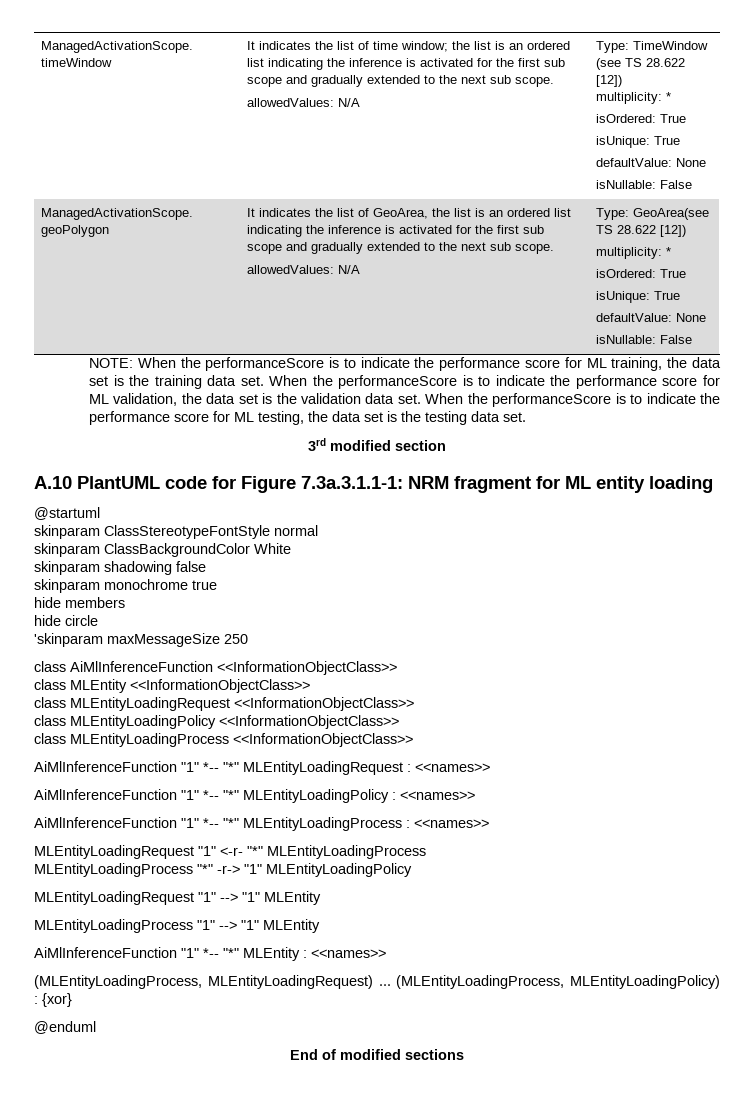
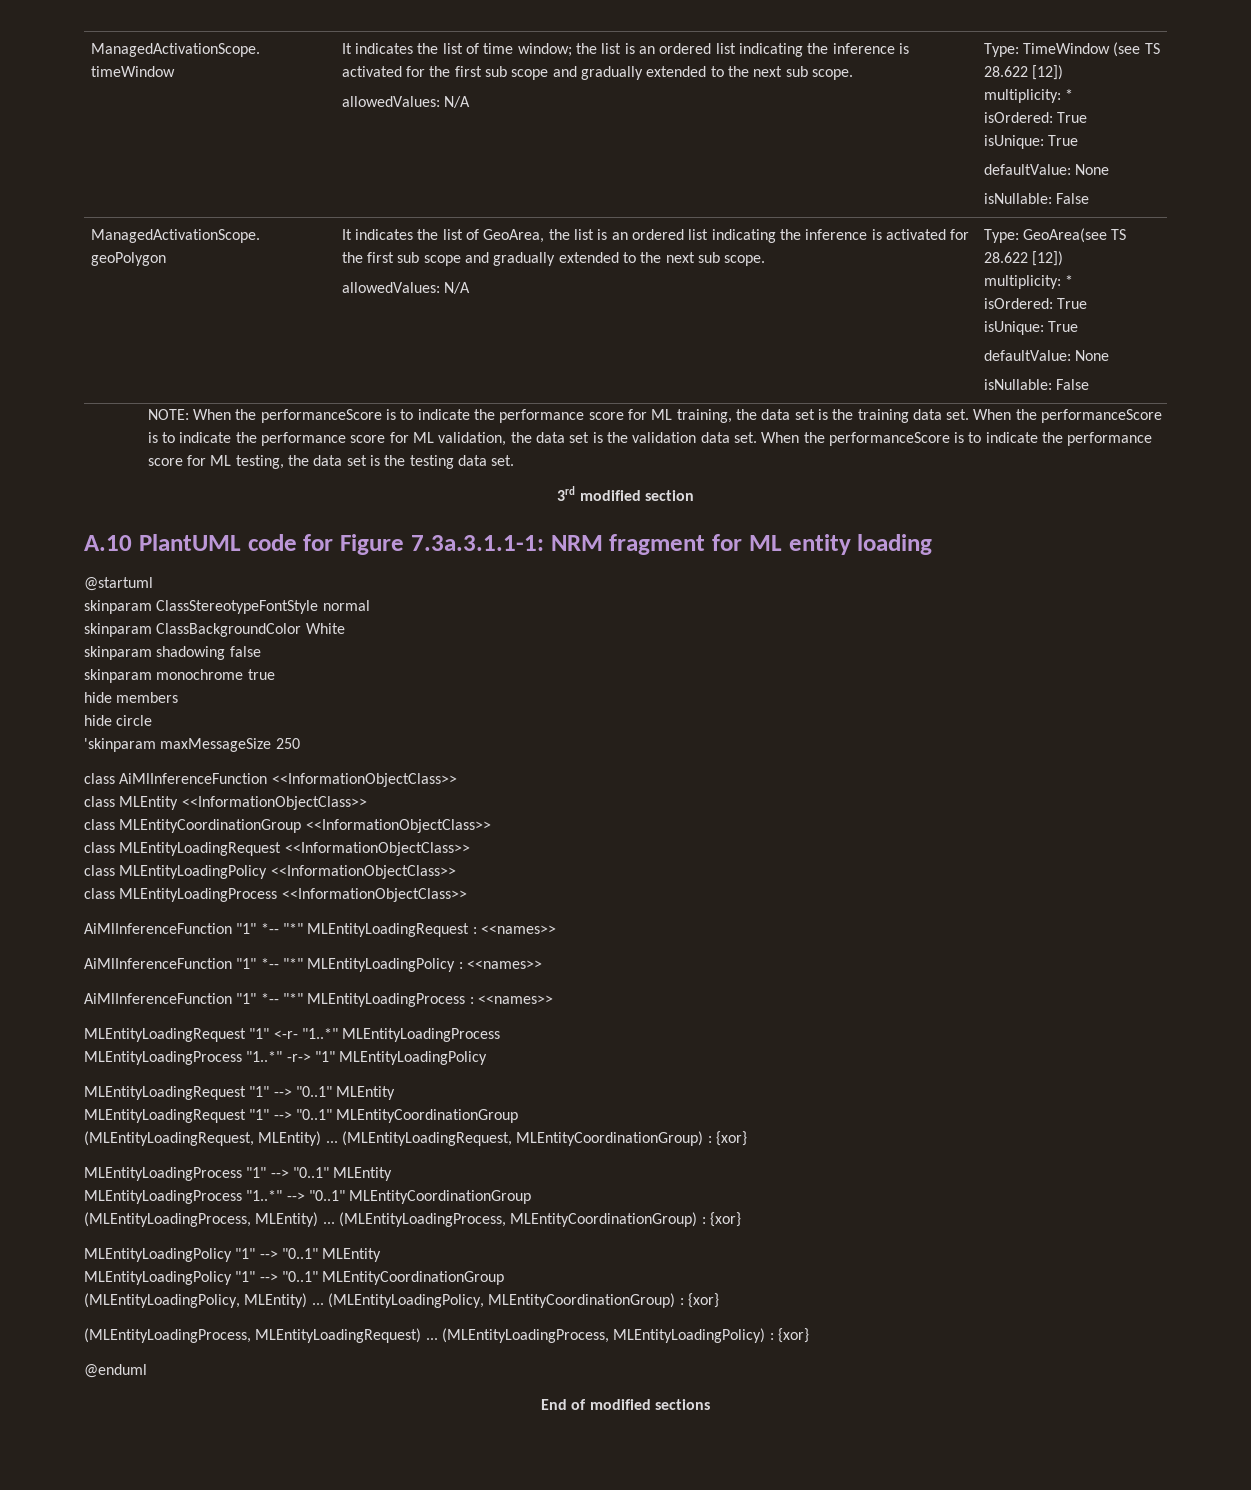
+ class MLEntityCoordinationGroup <<InformationObjectClass>>
- MLEntityLoadingRequest "1" <-r- "*" MLEntityLoadingProcess
+ MLEntityLoadingRequest "1" <-r- "1..*" MLEntityLoadingProcess
- MLEntityLoadingProcess "*" -r-> "1" MLEntityLoadingPolicy
+ MLEntityLoadingProcess "1..*" -r-> "1" MLEntityLoadingPolicy
- MLEntityLoadingRequest "1" --> "1" MLEntity
+ MLEntityLoadingRequest "1" --> "0..1" MLEntity
+ MLEntityLoadingRequest "1" --> "0..1" MLEntityCoordinationGroup
+ (MLEntityLoadingRequest, MLEntity) ... (MLEntityLoadingRequest, MLEntityCoordinationGroup) : {xor}
- MLEntityLoadingProcess "1" --> "1" MLEntity
- AiMlInferenceFunction "1" *-- "*" MLEntity : <<names>>
+ MLEntityLoadingProcess "1" --> "0..1" MLEntity
+ MLEntityLoadingProcess "1..*" --> "0..1" MLEntityCoordinationGroup
+ (MLEntityLoadingProcess, MLEntity) ... (MLEntityLoadingProcess, MLEntityCoordinationGroup) : {xor}
+ MLEntityLoadingPolicy "1" --> "0..1" MLEntity
+ MLEntityLoadingPolicy "1" --> "0..1" MLEntityCoordinationGroup
+ (MLEntityLoadingPolicy, MLEntity) ... (MLEntityLoadingPolicy, MLEntityCoordinationGroup) : {xor}

